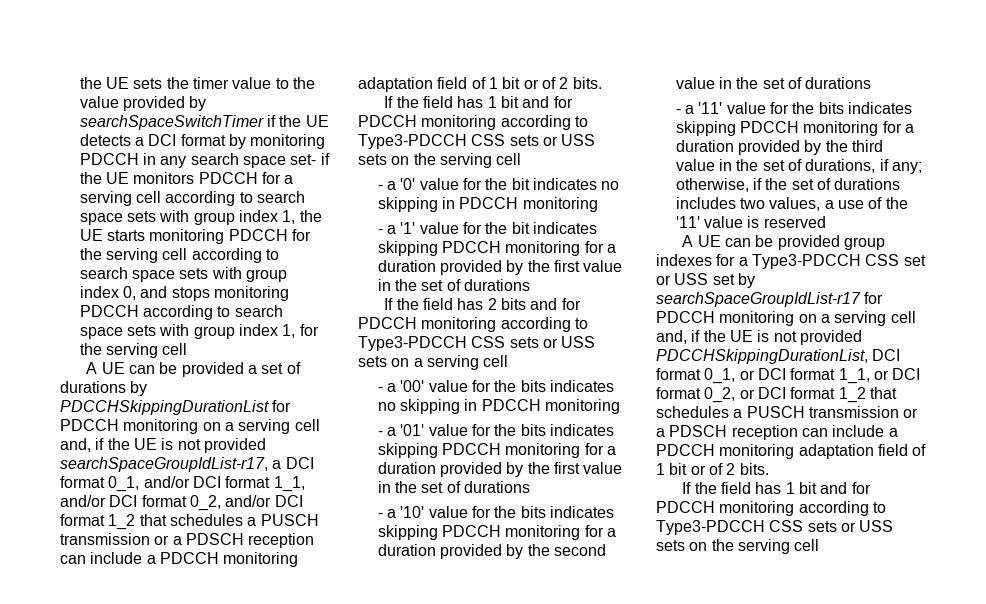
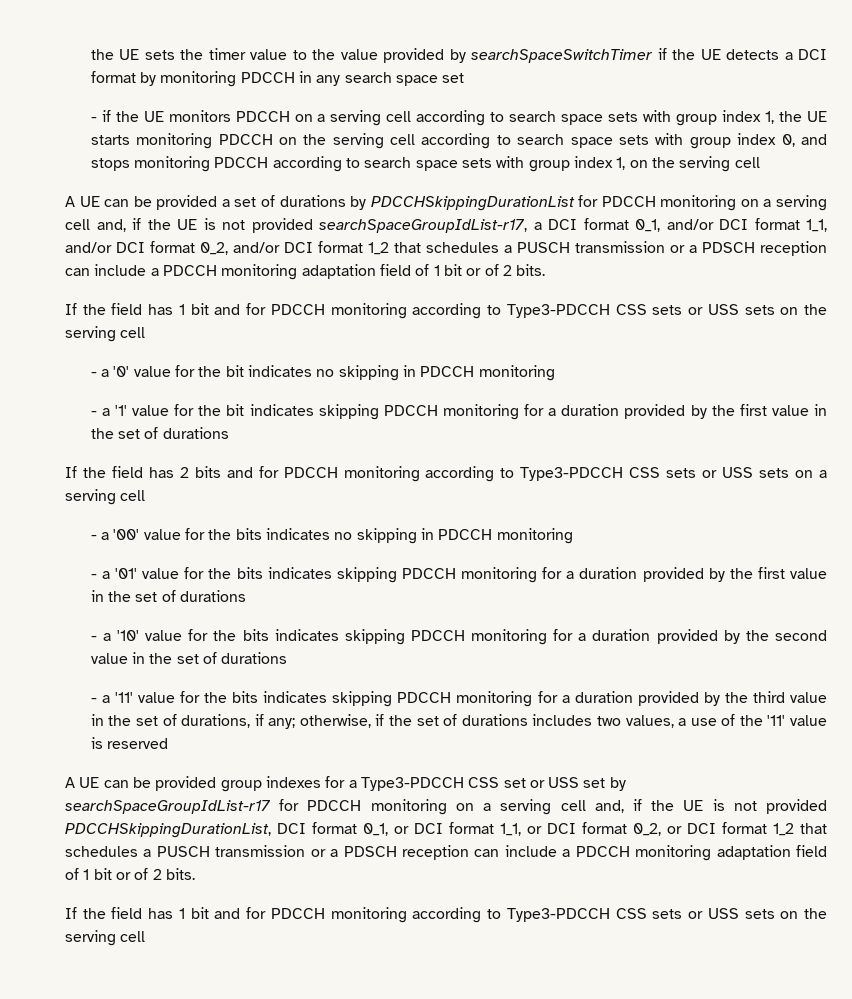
- the UE sets the timer value to the value provided by searchSpaceSwitchTimer if the UE detects a DCI format by monitoring PDCCH in any search space set- if the UE monitors PDCCH for a serving cell according to search space sets with group index 1, the UE starts monitoring PDCCH for the serving cell according to search space sets with group index 0, and stops monitoring PDCCH according to search space sets with group index 1, for the serving cell
+ the UE sets the timer value to the value provided by searchSpaceSwitchTimer if the UE detects a DCI format by monitoring PDCCH in any search space set
+ - if the UE monitors PDCCH on a serving cell according to search space sets with group index 1, the UE starts monitoring PDCCH on the serving cell according to search space sets with group index 0, and stops monitoring PDCCH according to search space sets with group index 1, on the serving cell

